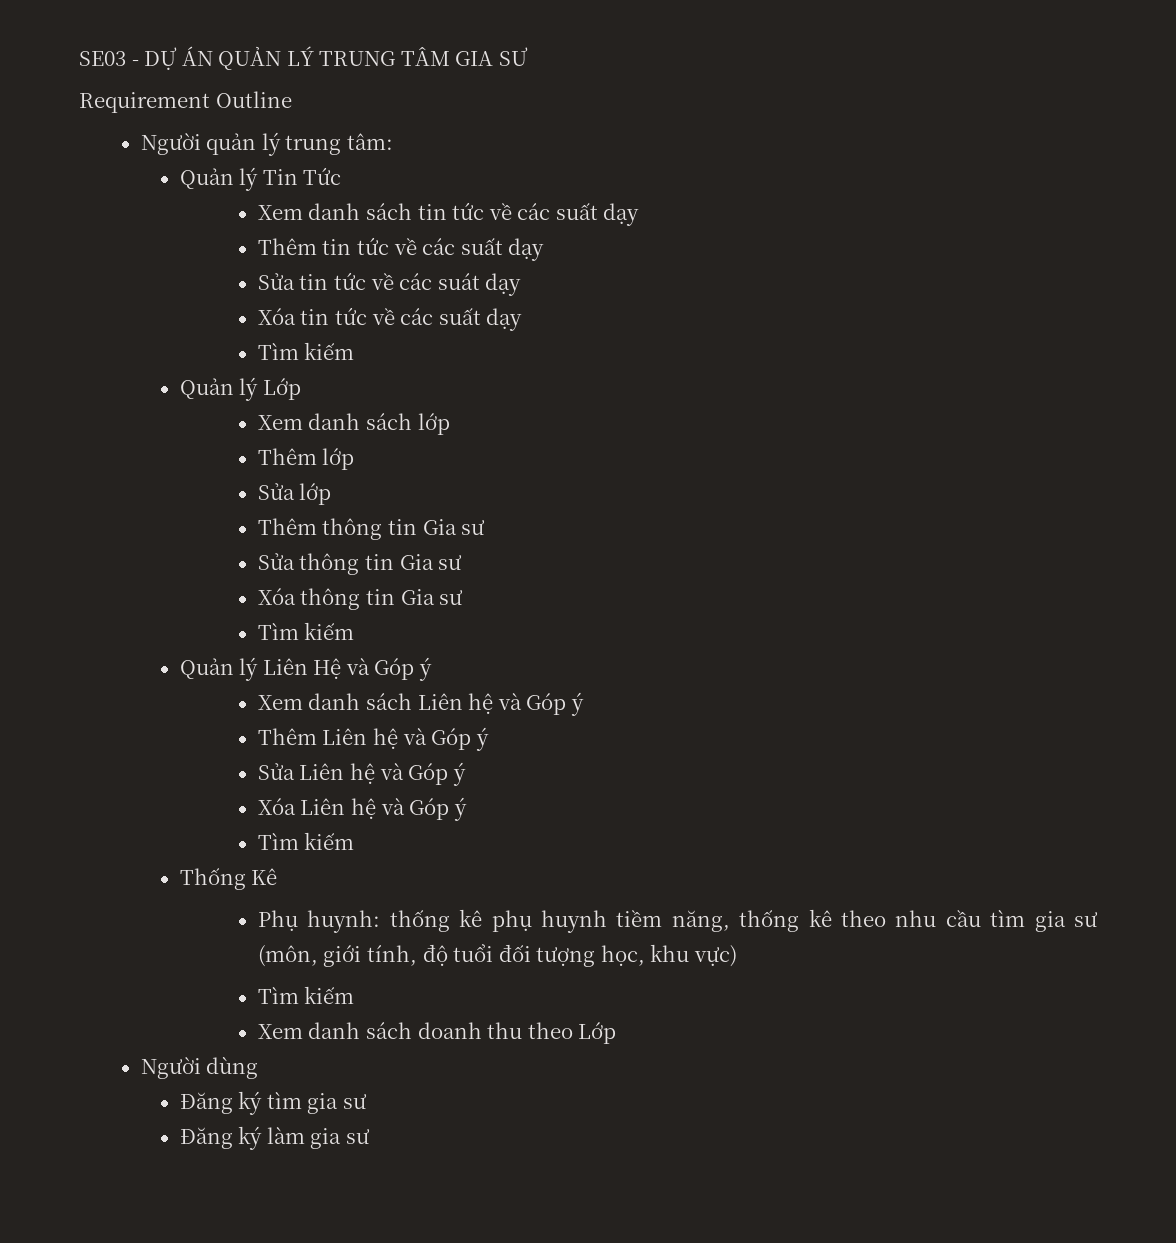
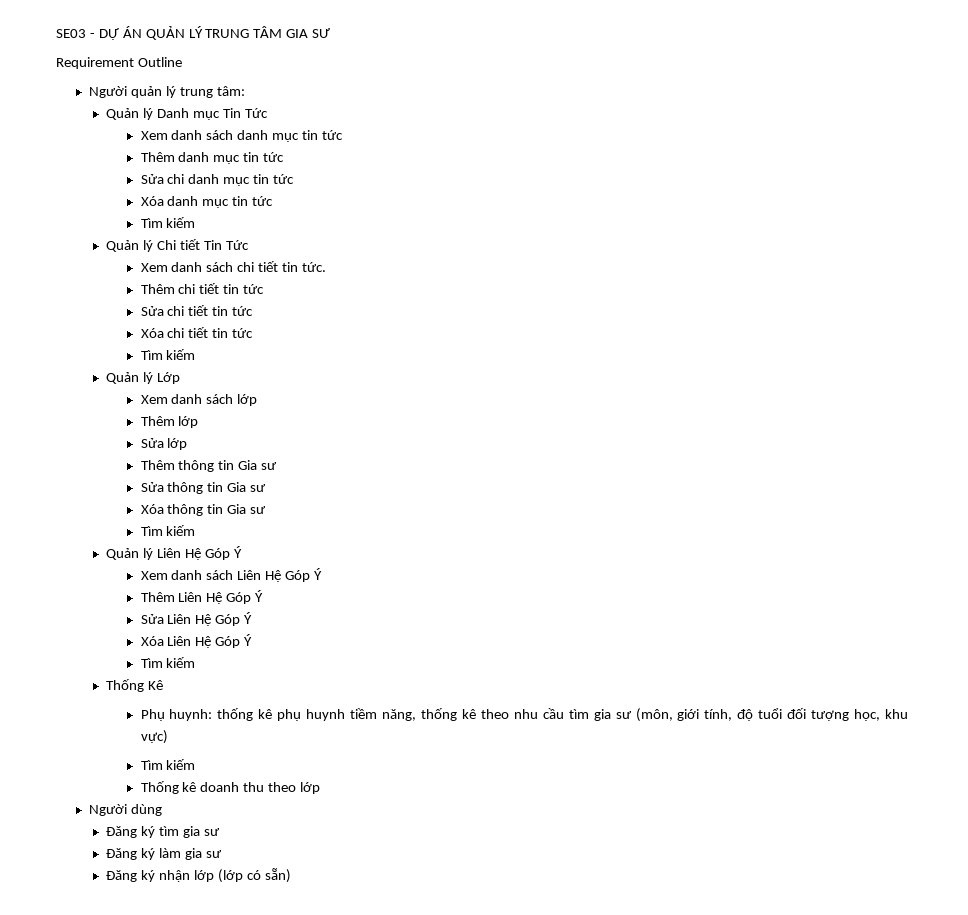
- Quản lý Tin Tức
- Xem danh sách tin tức về các suất dạy
- Thêm tin tức về các suất dạy
- Sửa tin tức về các suát dạy
- Xóa tin tức về các suất dạy
+ Quản lý Danh mục Tin Tức
+ Xem danh sách danh mục tin tức
+ Thêm danh mục tin tức
+ Sửa chi danh mục tin tức
+ Xóa danh mục tin tức
+ Tìm kiếm
+ Quản lý Chi tiết Tin Tức
+ Xem danh sách chi tiết tin tức.
+ Thêm chi tiết tin tức
+ Sửa chi tiết tin tức
+ Xóa chi tiết tin tức
- Quản lý Liên Hệ và Góp ý
+ Quản lý Liên Hệ Góp Ý
- Xem danh sách Liên hệ và Góp ý
- Thêm Liên hệ và Góp ý
- Sửa Liên hệ và Góp ý
- Xóa Liên hệ và Góp ý
+ Xem danh sách Liên Hệ Góp Ý
+ Thêm Liên Hệ Góp Ý
+ Sửa Liên Hệ Góp Ý
+ Xóa Liên Hệ Góp Ý
- Xem danh sách doanh thu theo Lớp
+ Thống kê doanh thu theo lớp
+ Đăng ký nhận lớp (lớp có sẵn)

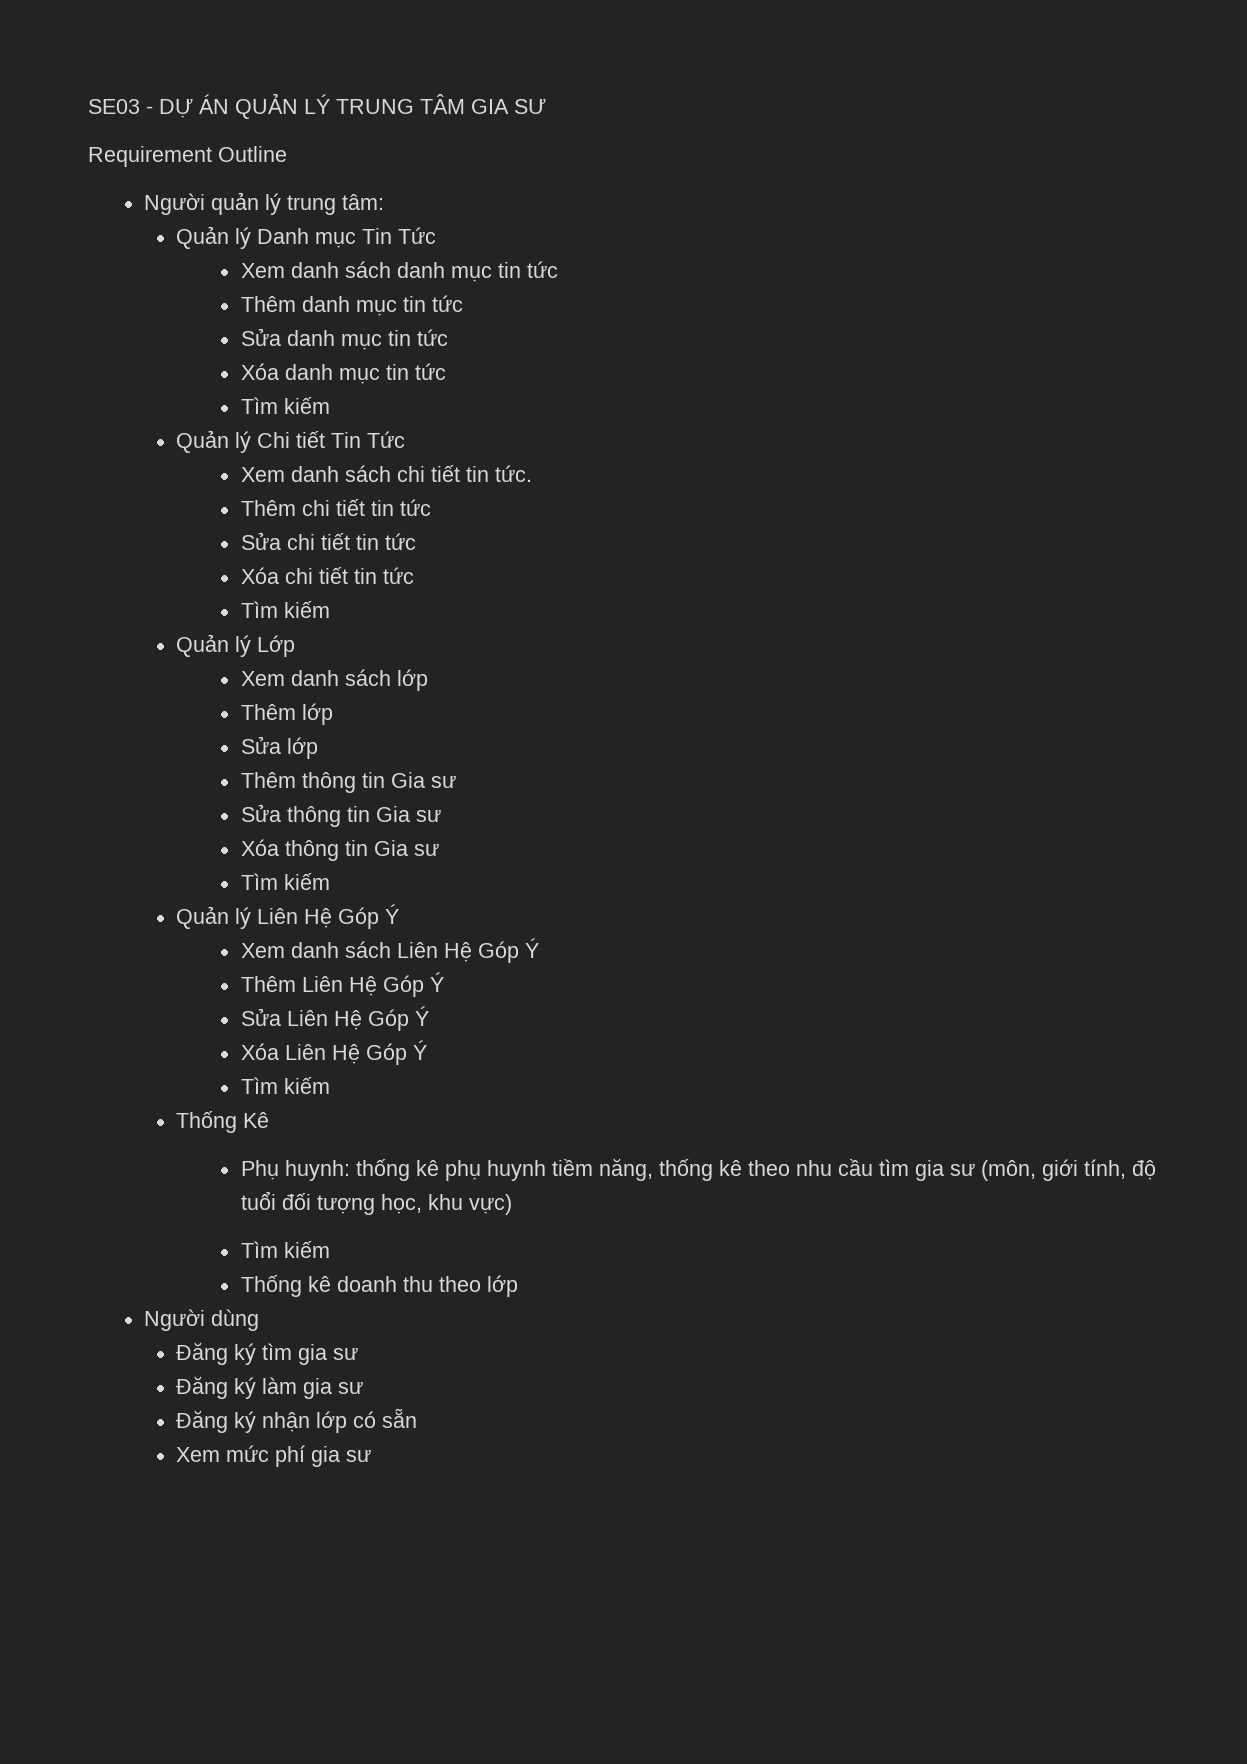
- Sửa chi danh mục tin tức
+ Sửa danh mục tin tức
- Đăng ký nhận lớp (lớp có sẵn)
+ Đăng ký nhận lớp có sẵn
+ Xem mức phí gia sư

